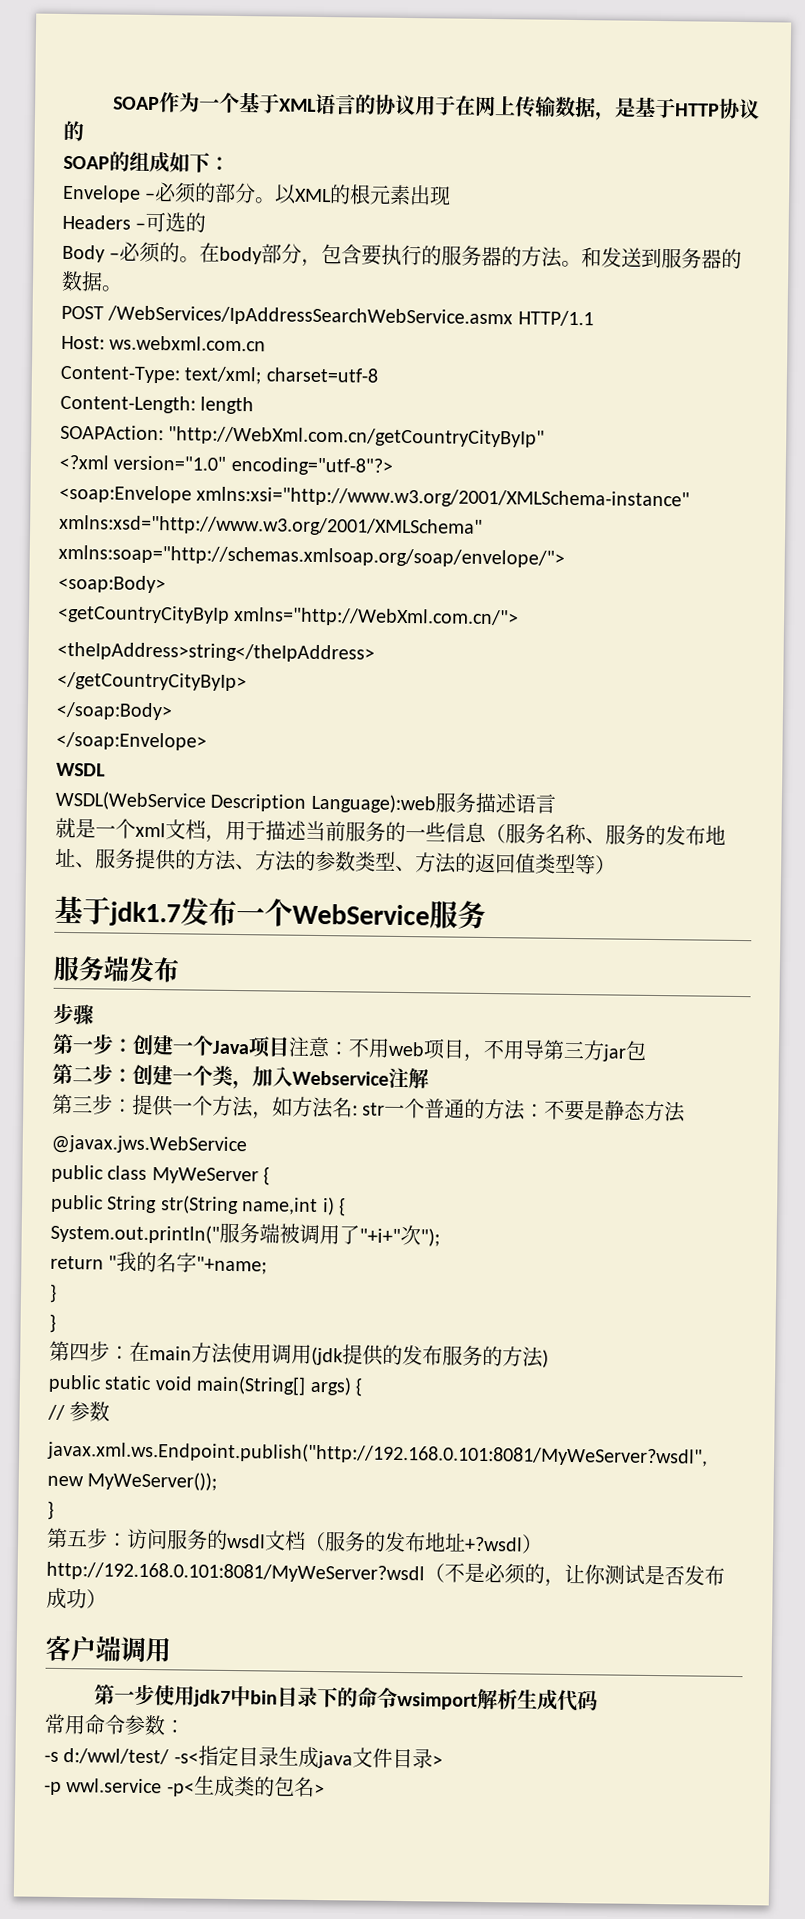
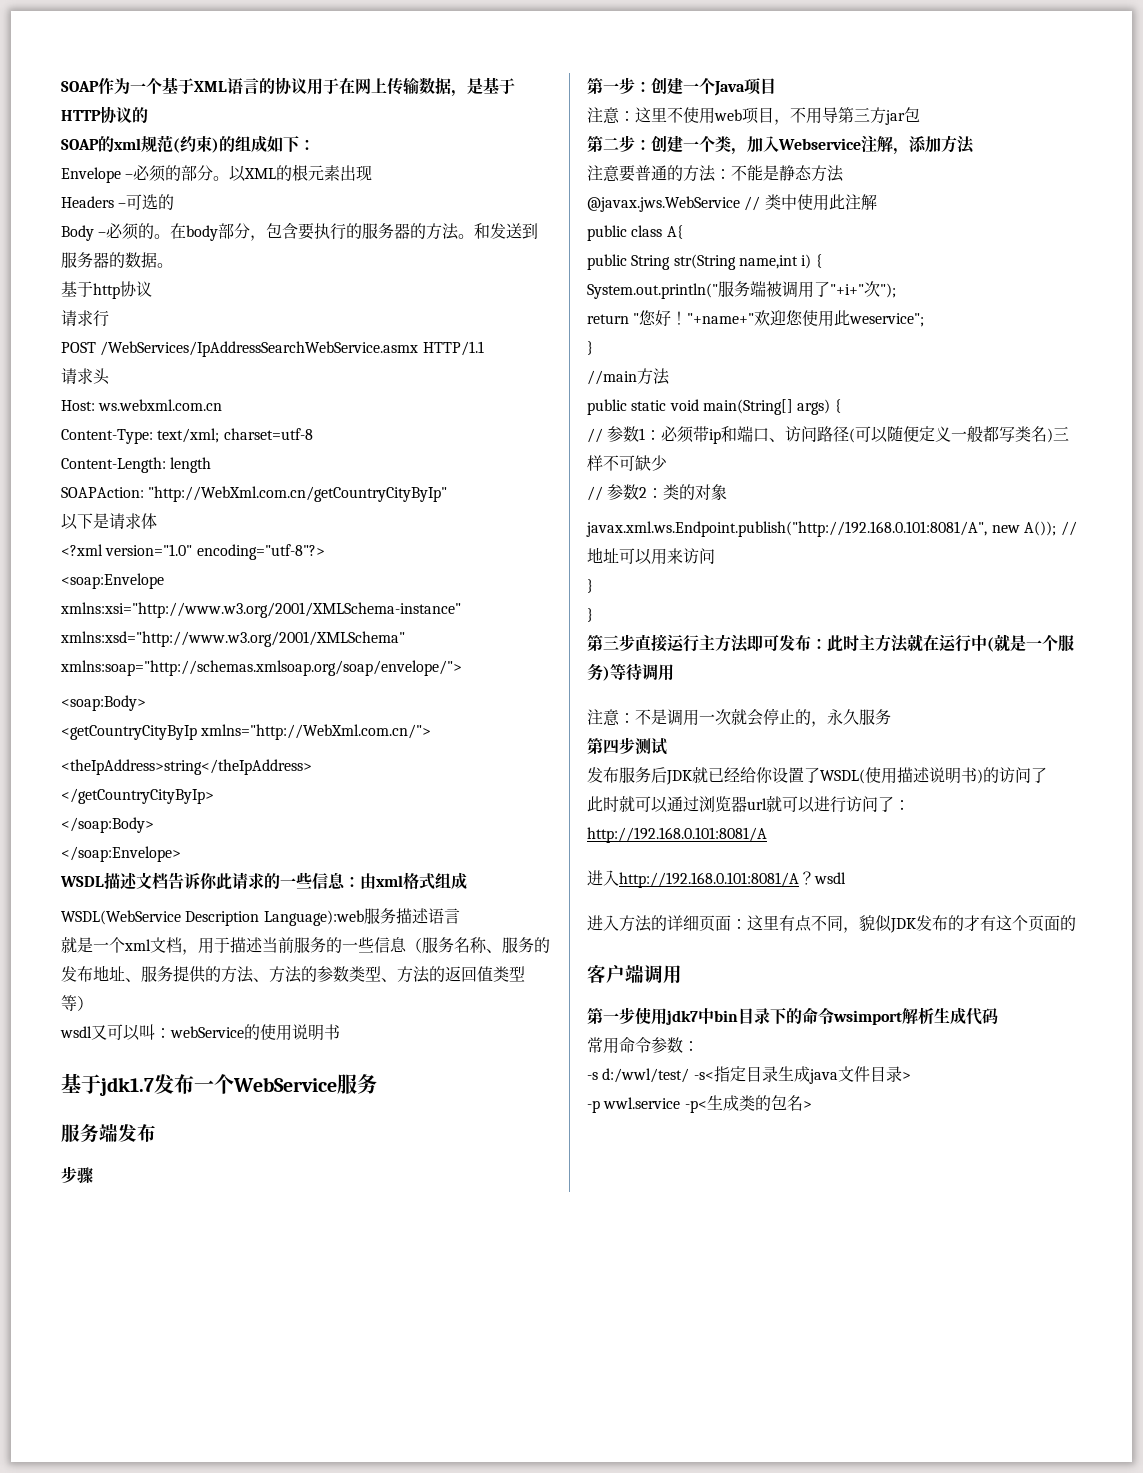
- SOAP的组成如下：
+ SOAP的xml规范(约束)的组成如下：
+ 基于http协议
+ 请求行
+ 请求头
+ 以下是请求体
- WSDL
+ WSDL描述文档告诉你此请求的一些信息：由xml格式组成
+ wsdl又可以叫：webService的使用说明书
- 第一步：创建一个Java项目注意：不用web项目，不用导第三方jar包
+ 第一步：创建一个Java项目
+ 注意：这里不使用web项目，不用导第三方jar包
- 第二步：创建一个类，加入Webservice注解
- 第三步：提供一个方法，如方法名: str一个普通的方法：不要是静态方法
+ 第二步：创建一个类，加入Webservice注解，添加方法
+ 注意要普通的方法：不能是静态方法
- @javax.jws.WebService
+ @javax.jws.WebService // 类中使用此注解
- public class MyWeServer {
+ public class A{
- return "我的名字"+name;
+ return "您好！"+name+"欢迎您使用此weservice";
  }
- }
- 第四步：在main方法使用调用(jdk提供的发布服务的方法)
+ //main方法
- // 参数
- javax.xml.ws.Endpoint.publish("http://192.168.0.101:8081/MyWeServer?wsdl", new MyWeServer());
+ // 参数1：必须带ip和端口、访问路径(可以随便定义一般都写类名)三样不可缺少
+ // 参数2：类的对象
+ javax.xml.ws.Endpoint.publish("http://192.168.0.101:8081/A", new A()); // 地址可以用来访问
  }
- 第五步：访问服务的wsdl文档（服务的发布地址+?wsdl）http://192.168.0.101:8081/MyWeServer?wsdl（不是必须的，让你测试是否发布成功）
+ }
+ 第三步直接运行主方法即可发布：此时主方法就在运行中(就是一个服务)等待调用
+ 注意：不是调用一次就会停止的，永久服务
+ 第四步测试
+ 发布服务后JDK就已经给你设置了WSDL(使用描述说明书)的访问了
+ 此时就可以通过浏览器url就可以进行访问了：http://192.168.0.101:8081/A
+ 进入http://192.168.0.101:8081/A？wsdl
+ 进入方法的详细页面：这里有点不同，貌似JDK发布的才有这个页面的

